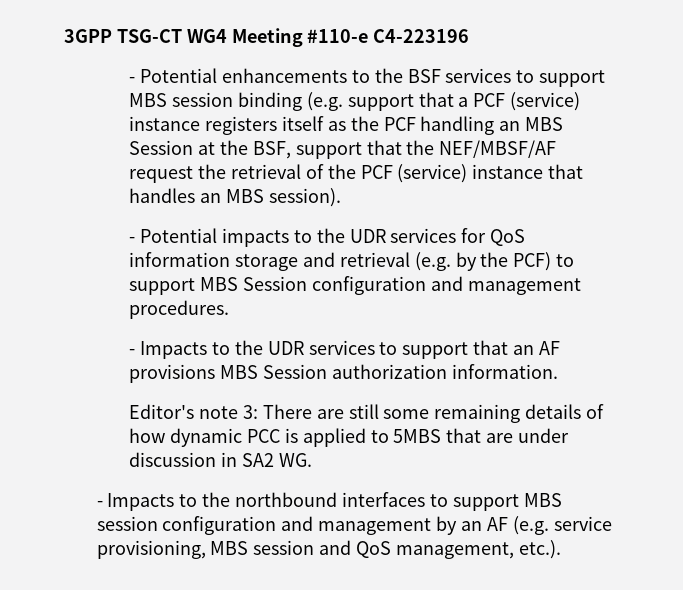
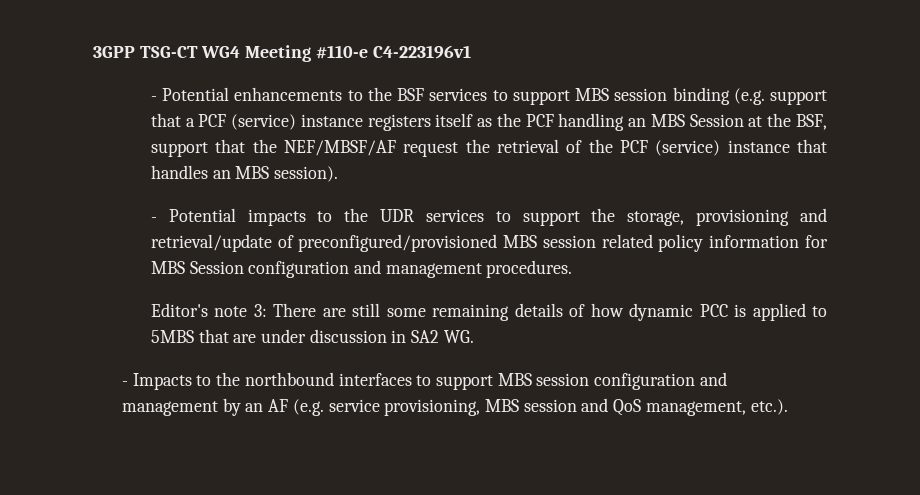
- 3GPP TSG-CT WG4 Meeting #110-e C4-223196
+ 3GPP TSG-CT WG4 Meeting #110-e C4-223196v1
- - Potential impacts to the UDR services for QoS information storage and retrieval (e.g. by the PCF) to support MBS Session configuration and management procedures.
+ - Potential impacts to the UDR services to support the storage, provisioning and retrieval/update of preconfigured/provisioned MBS session related policy information for MBS Session configuration and management procedures.
- - Impacts to the UDR services to support that an AF provisions MBS Session authorization information.

